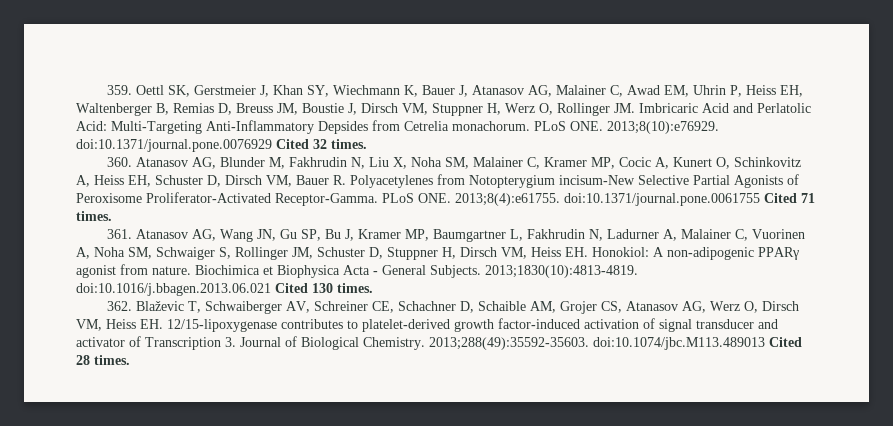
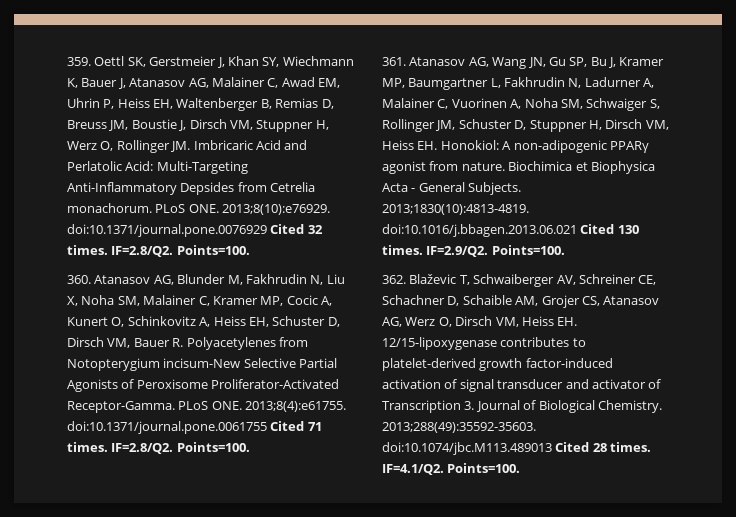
- PLoS ONE. 2013;8(10):e76929. doi:10.1371/journal.pone.0076929 Cited 32 times.
+ PLoS ONE. 2013;8(10):e76929. doi:10.1371/journal.pone.0076929 Cited 32 times. IF=2.8/Q2. Points=100.
- PLoS ONE. 2013;8(4):e61755. doi:10.1371/journal.pone.0061755 Cited 71 times.
+ PLoS ONE. 2013;8(4):e61755. doi:10.1371/journal.pone.0061755 Cited 71 times. IF=2.8/Q2. Points=100.
+ IF=2.9/Q2. Points=100.
+ IF=4.1/Q2. Points=100.

